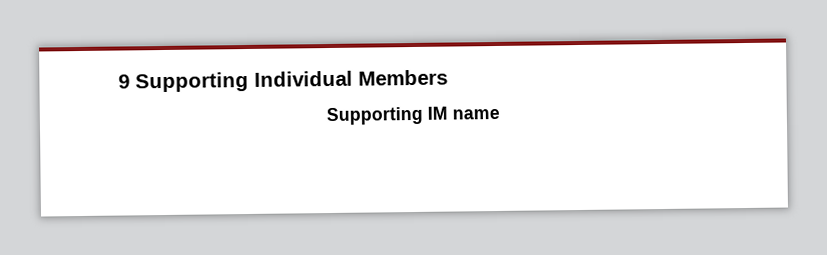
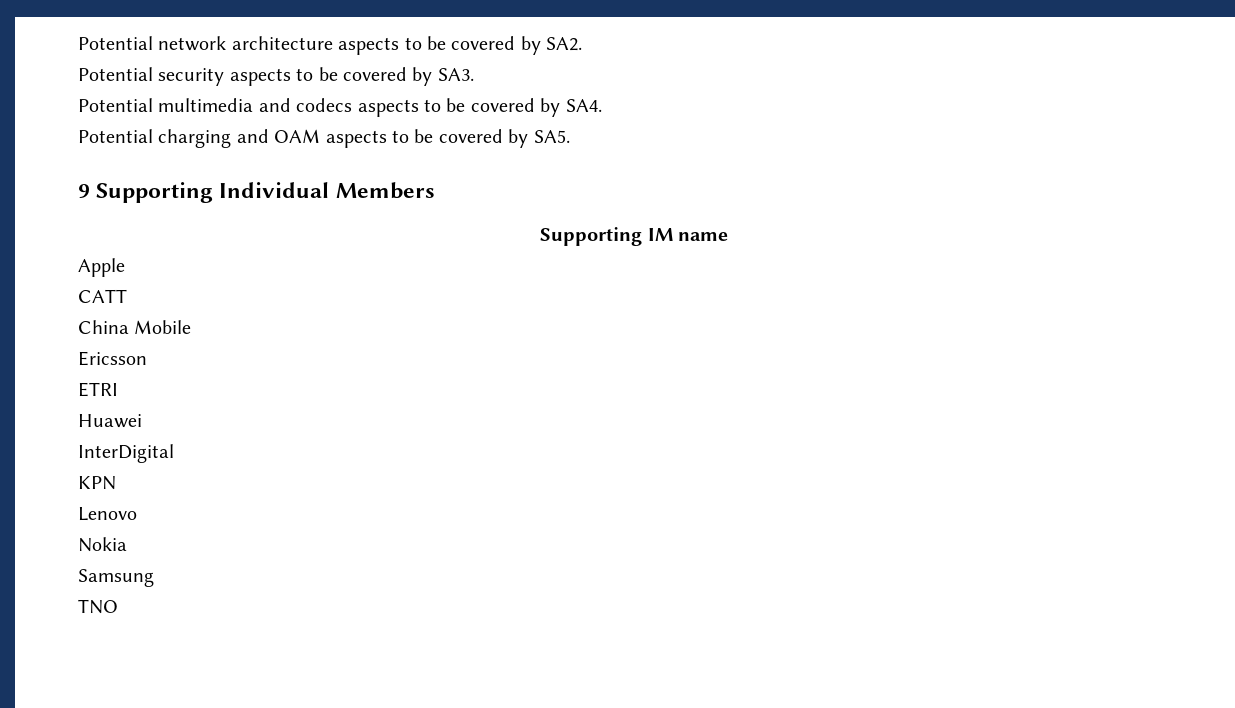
+ Potential network architecture aspects to be covered by SA2.
+ Potential security aspects to be covered by SA3.
+ Potential multimedia and codecs aspects to be covered by SA4.
+ Potential charging and OAM aspects to be covered by SA5.
+ Apple
+ CATT
+ China Mobile
+ Ericsson
+ ETRI
+ Huawei
+ InterDigital
+ KPN
+ Lenovo
+ Nokia
+ Samsung
+ TNO

